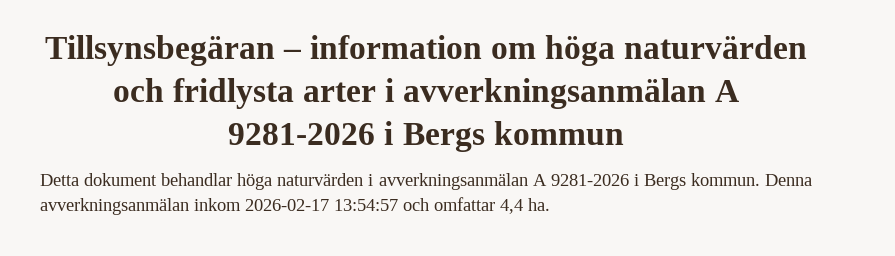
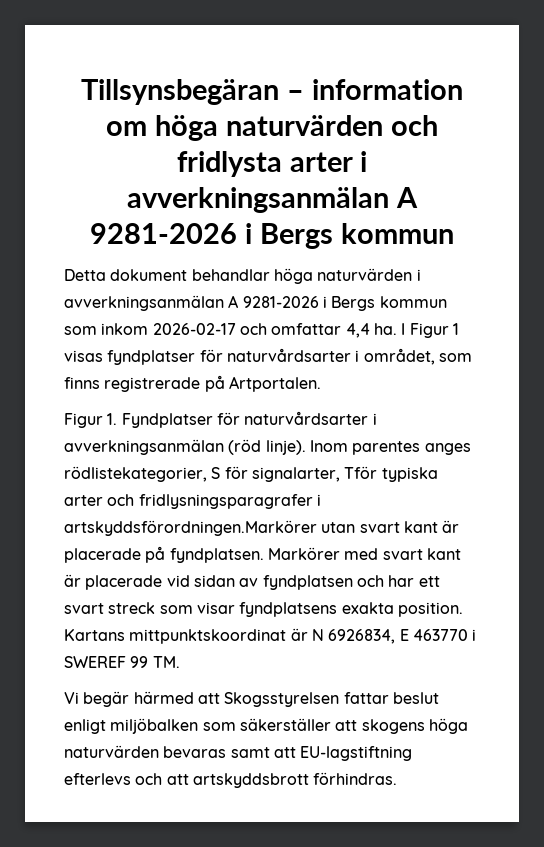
- Detta dokument behandlar höga naturvärden i avverkningsanmälan A 9281-2026 i Bergs kommun. Denna avverkningsanmälan inkom 2026-02-17 13:54:57 och omfattar 4,4 ha.
+ Detta dokument behandlar höga naturvärden i avverkningsanmälan A 9281-2026 i Bergs kommun som inkom 2026-02-17 och omfattar 4,4 ha.
+ I Figur 1 visas fyndplatser för naturvårdsarter i området, som finns registrerade på Artportalen.
+ Figur 1. Fyndplatser för naturvårdsarter i avverkningsanmälan (röd linje). Inom parentes anges rödlistekategorier, S för signalarter, Tför typiska arter och fridlysningsparagrafer i artskyddsförordningen.Markörer utan svart kant är placerade på fyndplatsen. Markörer med svart kant är placerade vid sidan av fyndplatsen och har ett svart streck som visar fyndplatsens exakta position. Kartans mittpunktskoordinat är N 6926834, E 463770 i SWEREF 99 TM.
+ Vi begär härmed att Skogsstyrelsen fattar beslut enligt miljöbalken som säkerställer att skogens höga naturvärden bevaras samt att EU-lagstiftning efterlevs och att artskyddsbrott förhindras.

